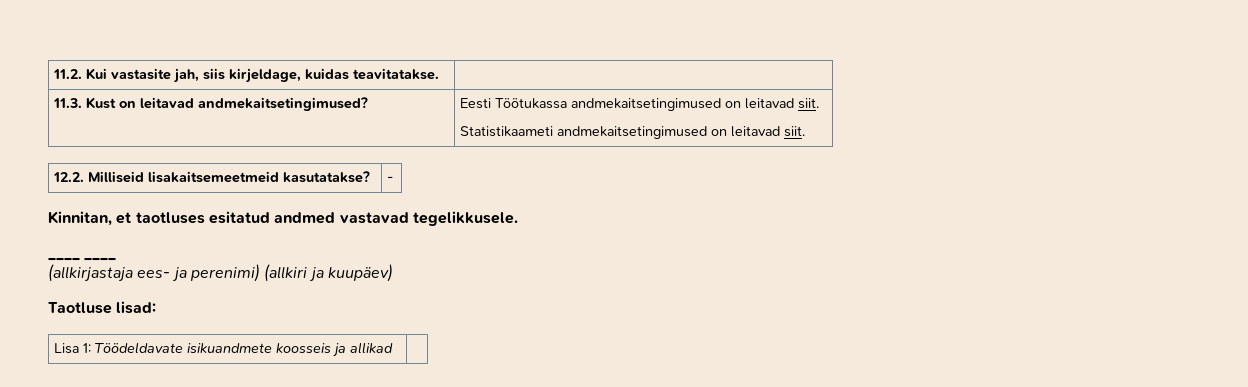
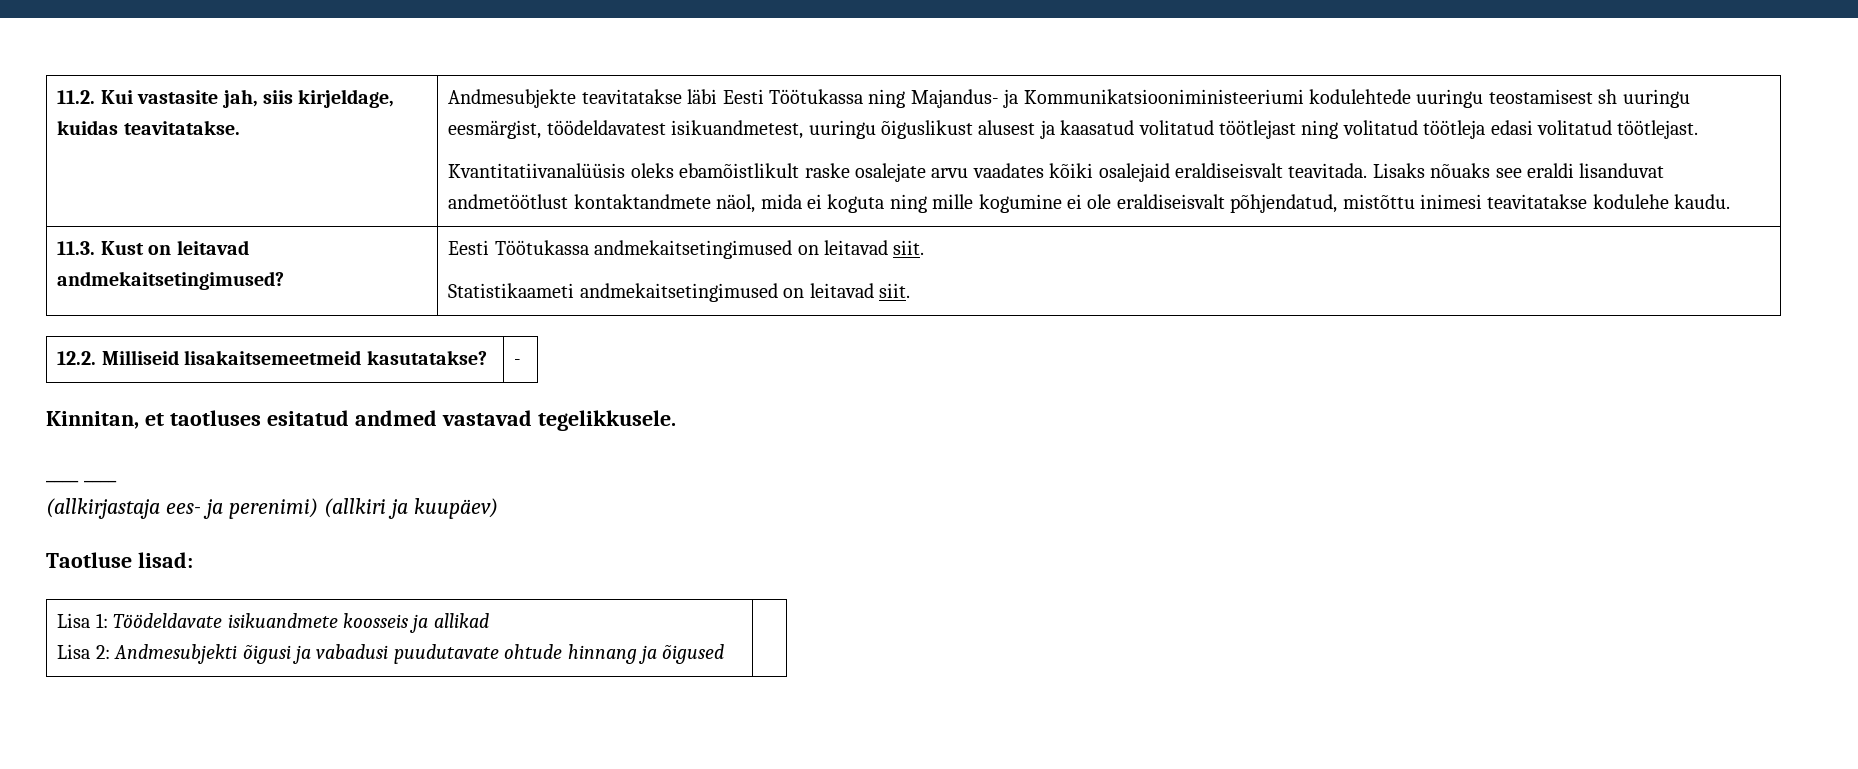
+ Andmesubjekte teavitatakse läbi Eesti Töötukassa ning Majandus- ja Kommunikatsiooniministeeriumi kodulehtede uuringu teostamisest sh uuringu eesmärgist, töödeldavatest isikuandmetest, uuringu õiguslikust alusest ja kaasatud volitatud töötlejast ning volitatud töötleja edasi volitatud töötlejast.
+ Kvantitatiivanalüüsis oleks ebamõistlikult raske osalejate arvu vaadates kõiki osalejaid eraldiseisvalt teavitada. Lisaks nõuaks see eraldi lisanduvat andmetöötlust kontaktandmete näol, mida ei koguta ning mille kogumine ei ole eraldiseisvalt põhjendatud, mistõttu inimesi teavitatakse kodulehe kaudu.
- Lisa 1: Töödeldavate isikuandmete koosseis ja allikad |
+ Lisa 1: Töödeldavate isikuandmete koosseis ja allikad
+ Lisa 2: Andmesubjekti õigusi ja vabadusi puudutavate ohtude hinnang ja õigused |

